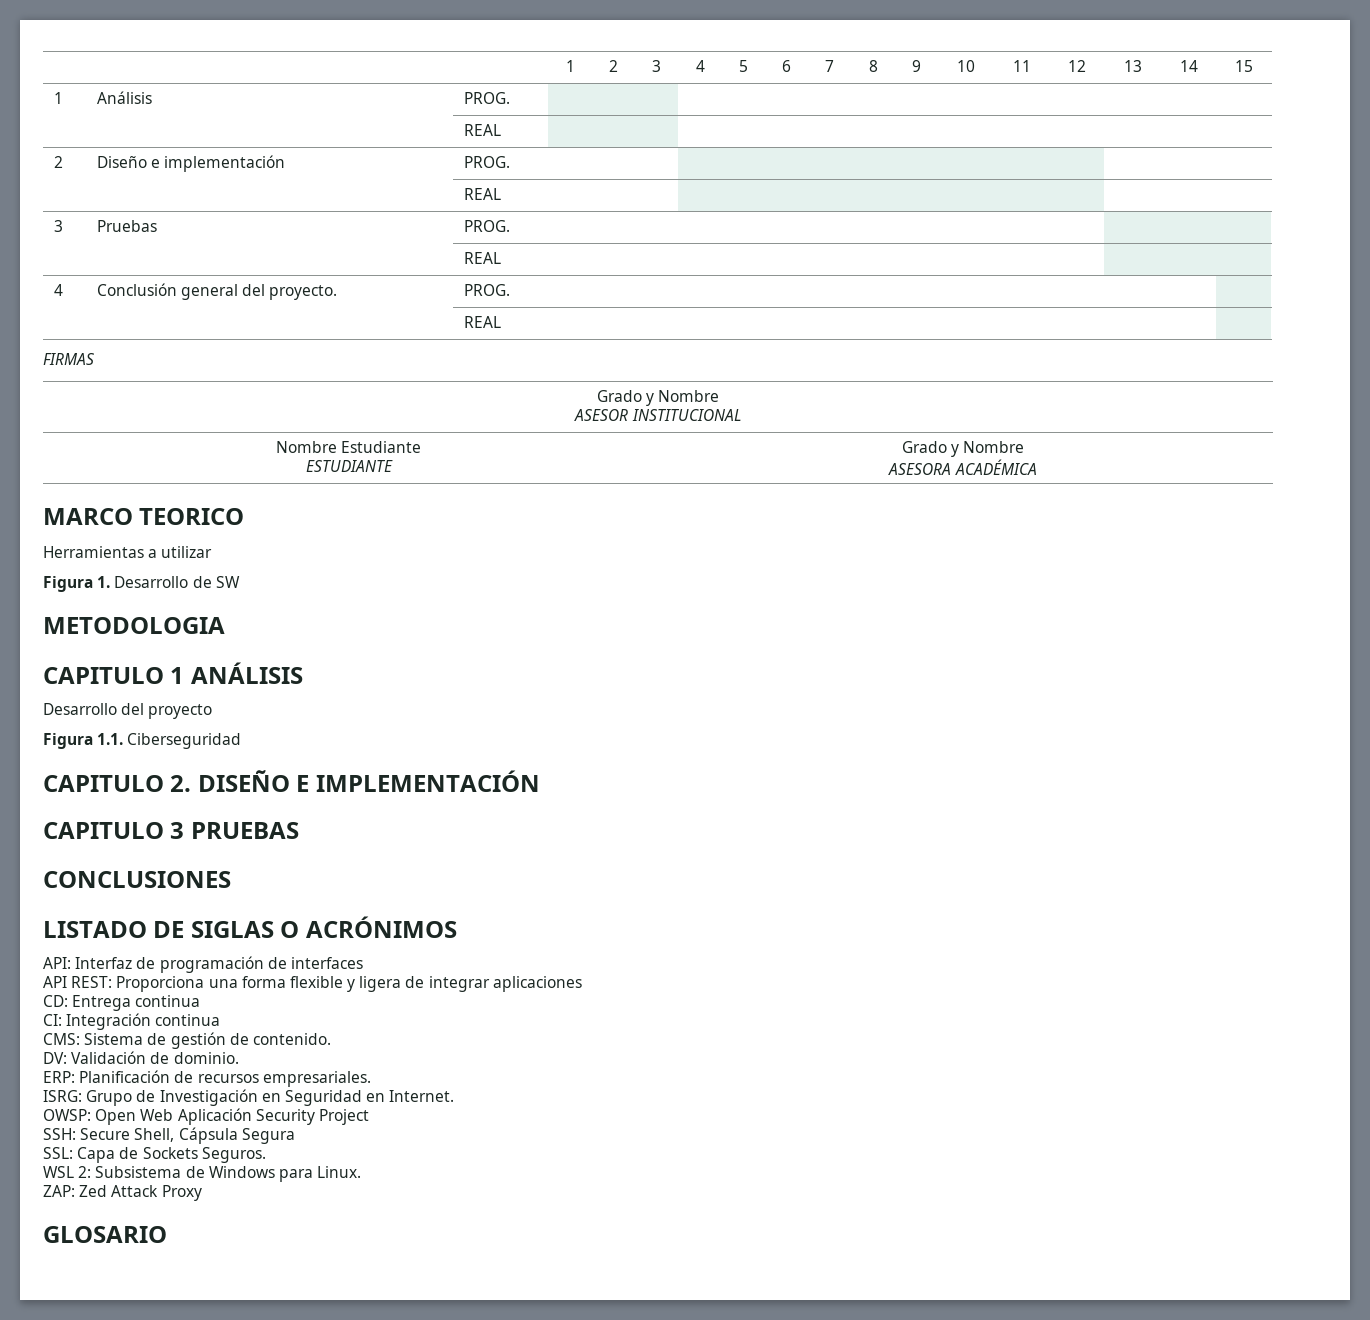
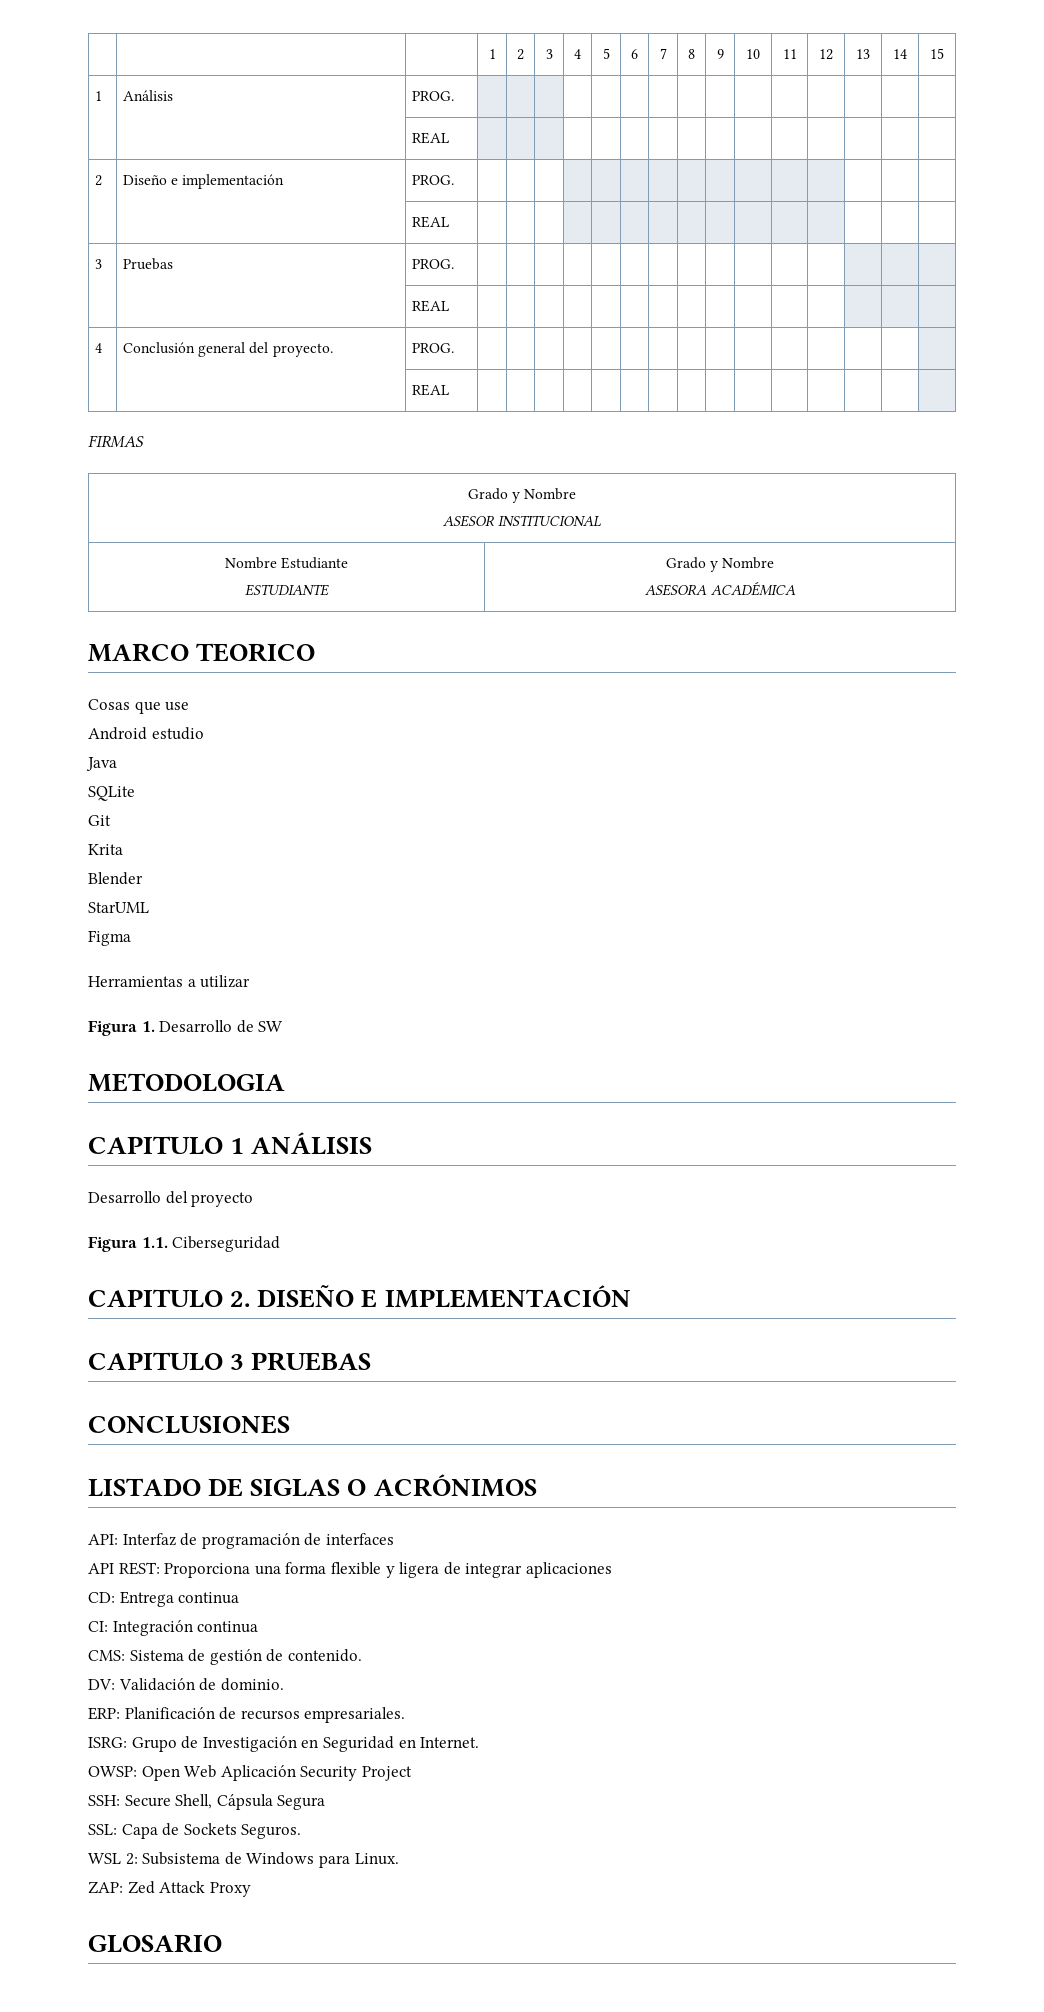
+ Cosas que use
+ Android estudio
+ Java
+ SQLite
+ Git
+ Krita
+ Blender
+ StarUML
+ Figma

